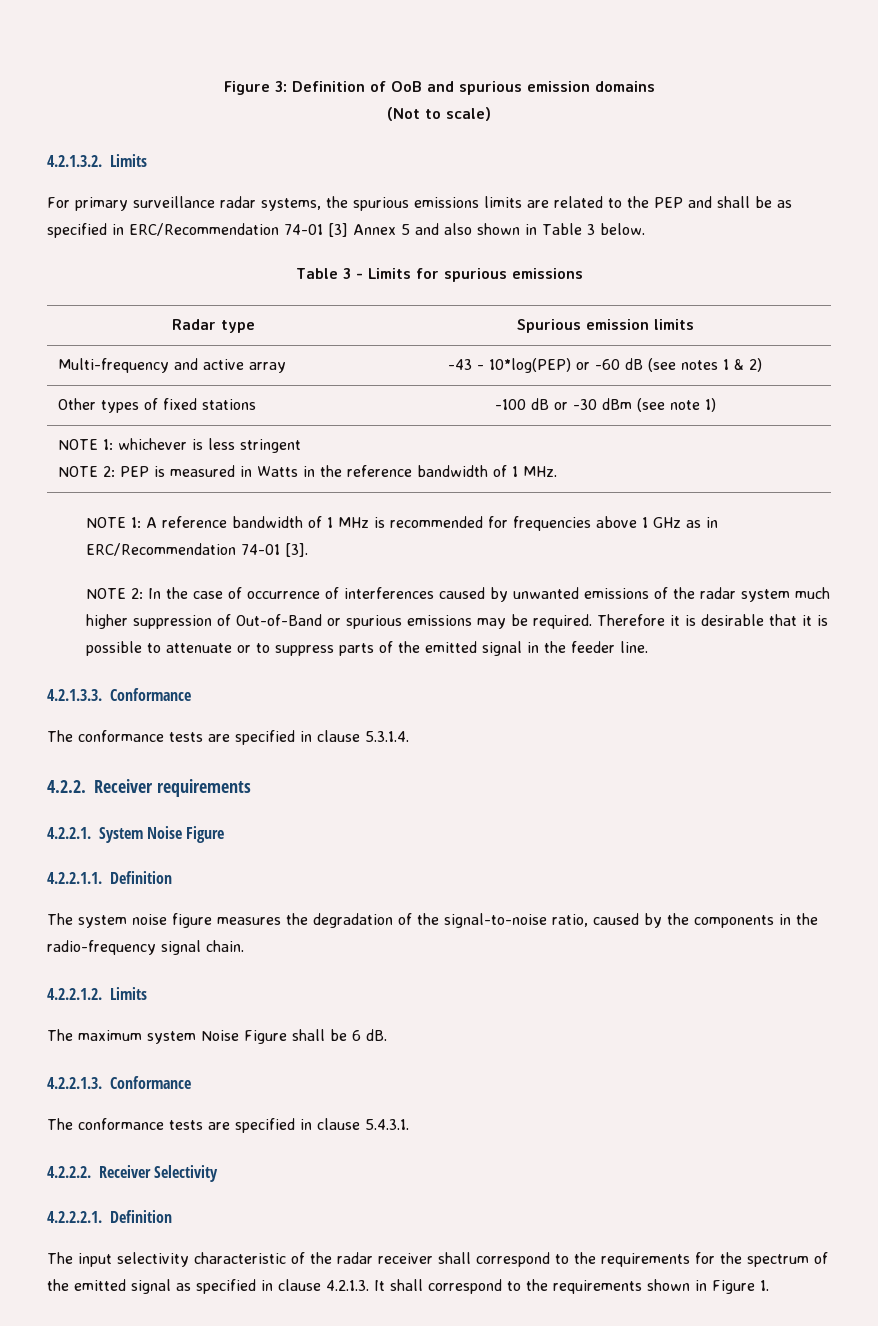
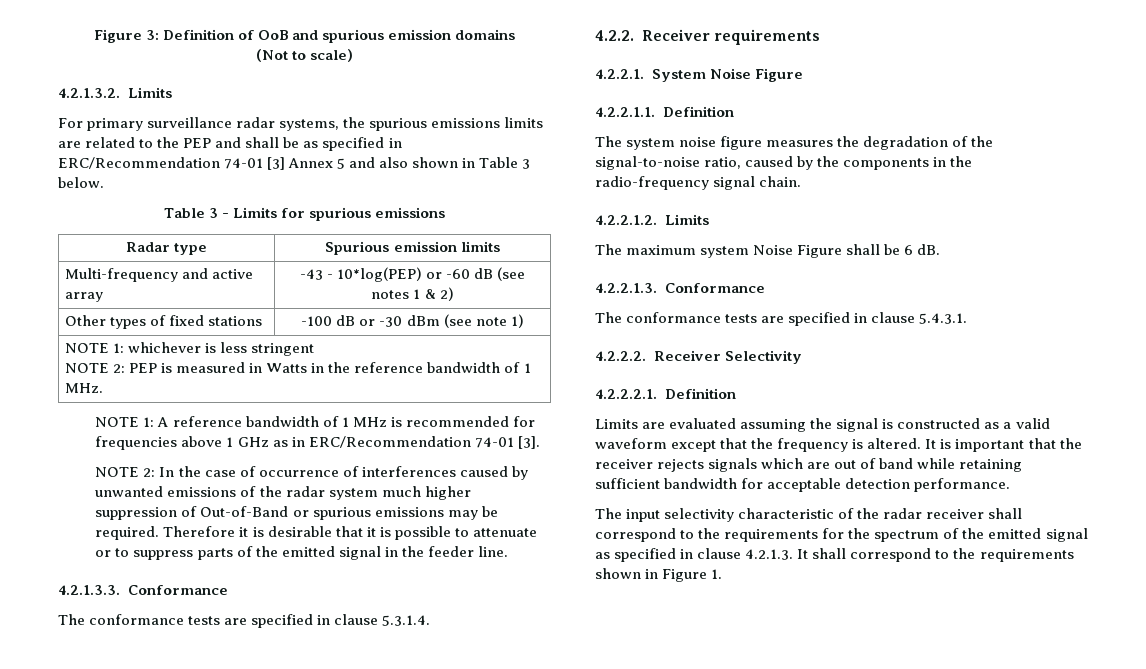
+ Limits are evaluated assuming the signal is constructed as a valid waveform except that the frequency is altered. It is important that the receiver rejects signals which are out of band while retaining sufficient bandwidth for acceptable detection performance.

